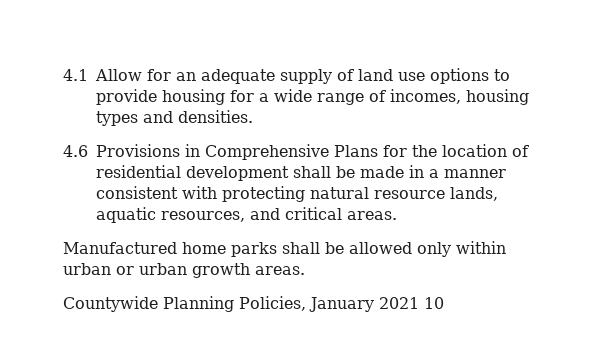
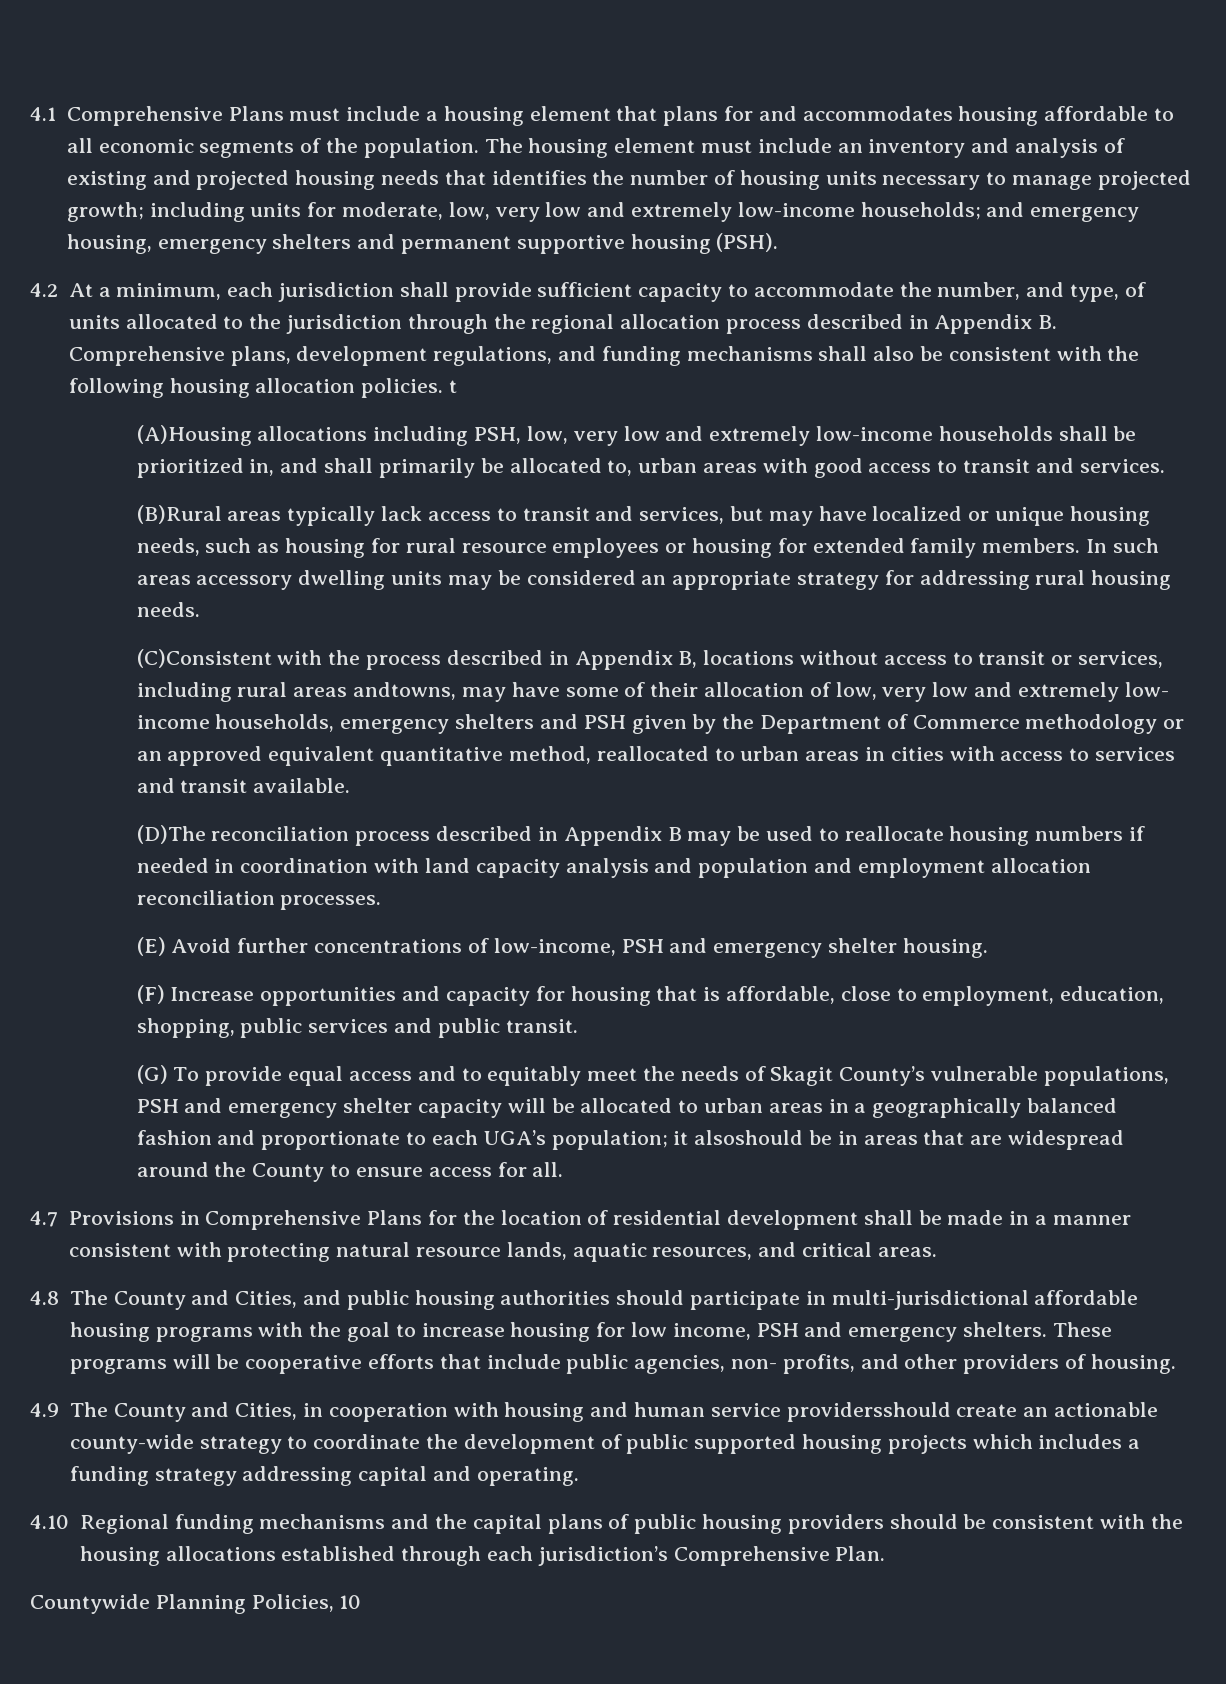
- 4.1 Allow for an adequate supply of land use options to provide housing for a wide range of incomes, housing types and densities.
- 4.6 Provisions in Comprehensive Plans for the location of residential development shall be made in a manner consistent with protecting natural resource lands, aquatic resources, and critical areas.
+ 4.1 Comprehensive Plans must include a housing element that plans for and accommodates housing affordable to all economic segments of the population. The housing element must include an inventory and analysis of existing and projected housing needs that identifies the number of housing units necessary to manage projected growth; including units for moderate, low, very low and extremely low-income households; and emergency housing, emergency shelters and permanent supportive housing (PSH).
+ 4.2 At a minimum, each jurisdiction shall provide sufficient capacity to accommodate the number, and type, of units allocated to the jurisdiction through the regional allocation process described in Appendix B. Comprehensive plans, development regulations, and funding mechanisms shall also be consistent with the following housing allocation policies. t
+ (A)Housing allocations including PSH, low, very low and extremely low-income households shall be prioritized in, and shall primarily be allocated to, urban areas with good access to transit and services.
+ (B)Rural areas typically lack access to transit and services, but may have localized or unique housing needs, such as housing for rural resource employees or housing for extended family members. In such areas accessory dwelling units may be considered an appropriate strategy for addressing rural housing needs.
+ (C)Consistent with the process described in Appendix B, locations without access to transit or services, including rural areas andtowns, may have some of their allocation of low, very low and extremely low- income households, emergency shelters and PSH given by the Department of Commerce methodology or an approved equivalent quantitative method, reallocated to urban areas in cities with access to services and transit available.
+ (D)The reconciliation process described in Appendix B may be used to reallocate housing numbers if needed in coordination with land capacity analysis and population and employment allocation reconciliation processes.
+ (E) Avoid further concentrations of low-income, PSH and emergency shelter housing.
+ (F) Increase opportunities and capacity for housing that is affordable, close to employment, education, shopping, public services and public transit.
+ (G) To provide equal access and to equitably meet the needs of Skagit County’s vulnerable populations, PSH and emergency shelter capacity will be allocated to urban areas in a geographically balanced fashion and proportionate to each UGA’s population; it alsoshould be in areas that are widespread around the County to ensure access for all.
+ 4.7 Provisions in Comprehensive Plans for the location of residential development shall be made in a manner consistent with protecting natural resource lands, aquatic resources, and critical areas.
- Manufactured home parks shall be allowed only within urban or urban growth areas.
+ 4.8 The County and Cities, and public housing authorities should participate in multi-jurisdictional affordable housing programs with the goal to increase housing for low income, PSH and emergency shelters. These programs will be cooperative efforts that include public agencies, non- profits, and other providers of housing.
+ 4.9 The County and Cities, in cooperation with housing and human service providersshould create an actionable county-wide strategy to coordinate the development of public supported housing projects which includes a funding strategy addressing capital and operating.
+ 4.10 Regional funding mechanisms and the capital plans of public housing providers should be consistent with the housing allocations established through each jurisdiction’s Comprehensive Plan.
- Countywide Planning Policies, January 2021 10
+ Countywide Planning Policies, 10

